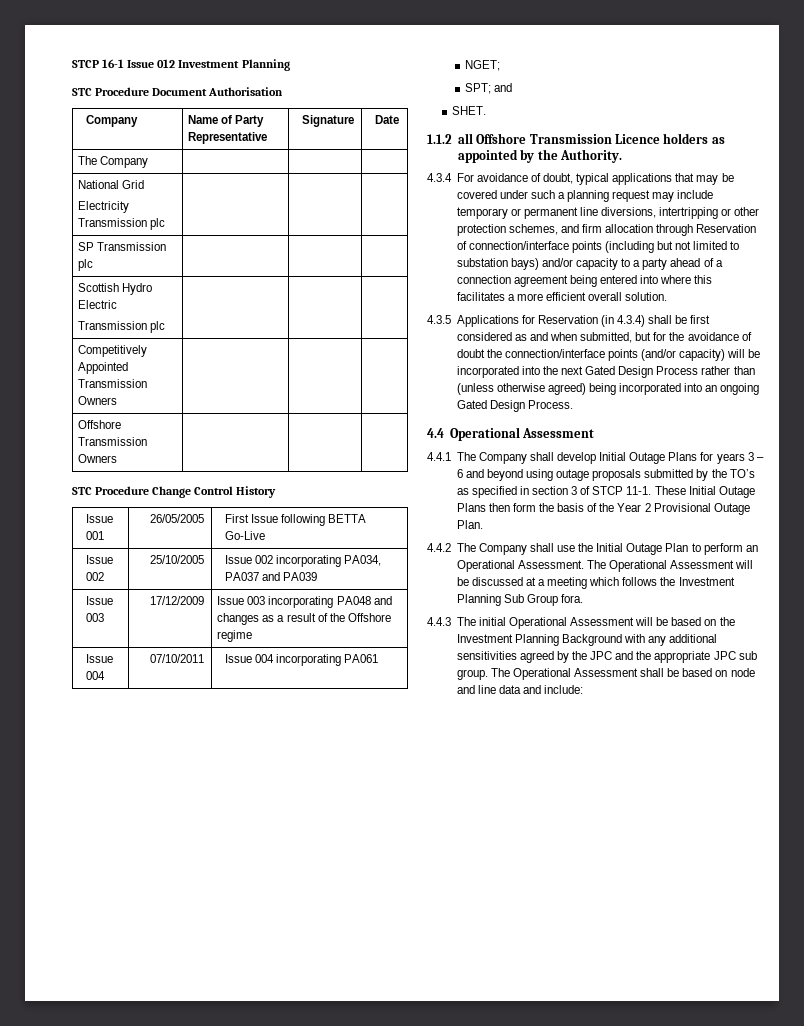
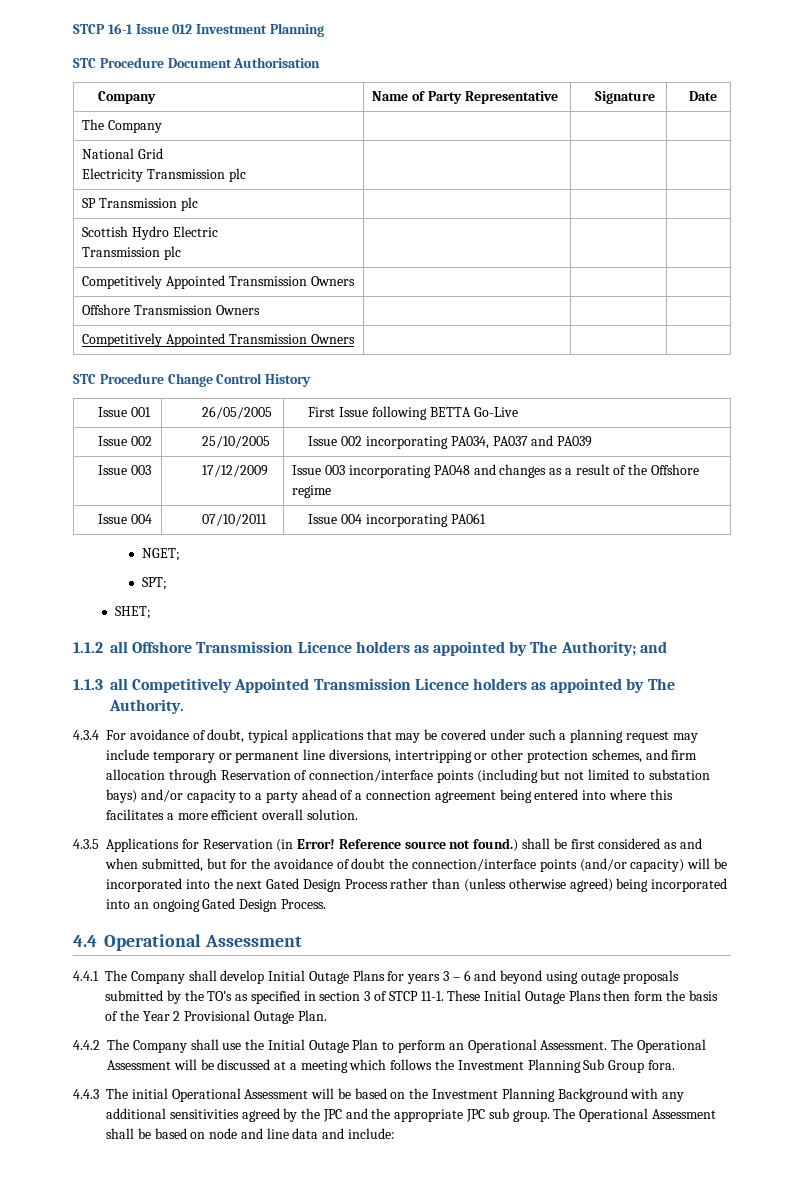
  Offshore Transmission Owners | | |
+ Competitively Appointed Transmission Owners | | |
- SPT; and
- SHET.
+ SPT;
+ SHET;
- 1.1.2 all Offshore Transmission Licence holders as appointed by the Authority.
+ 1.1.2 all Offshore Transmission Licence holders as appointed by The Authority; and
+ 1.1.3 all Competitively Appointed Transmission Licence holders as appointed by The Authority.
- 4.3.5 Applications for Reservation (in 4.3.4) shall be first considered as and when submitted, but for the avoidance of doubt the connection/interface points (and/or capacity) will be incorporated into the next Gated Design Process rather than (unless otherwise agreed) being incorporated into an ongoing Gated Design Process.
+ 4.3.5 Applications for Reservation (in Error! Reference source not found.) shall be first considered as and when submitted, but for the avoidance of doubt the connection/interface points (and/or capacity) will be incorporated into the next Gated Design Process rather than (unless otherwise agreed) being incorporated into an ongoing Gated Design Process.

